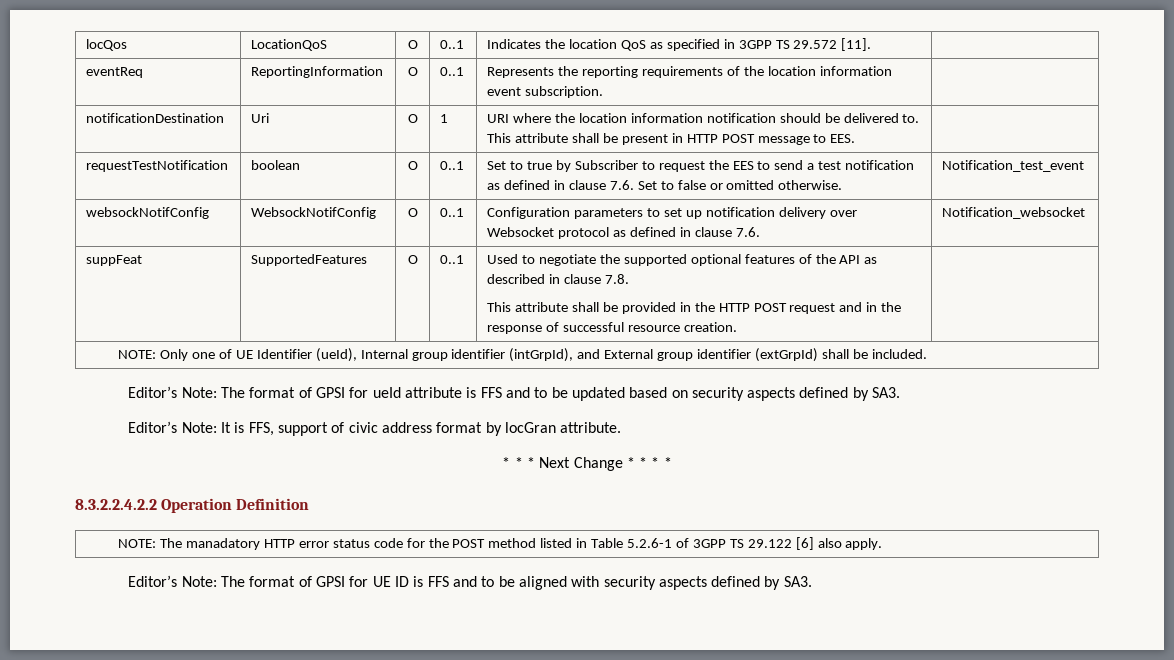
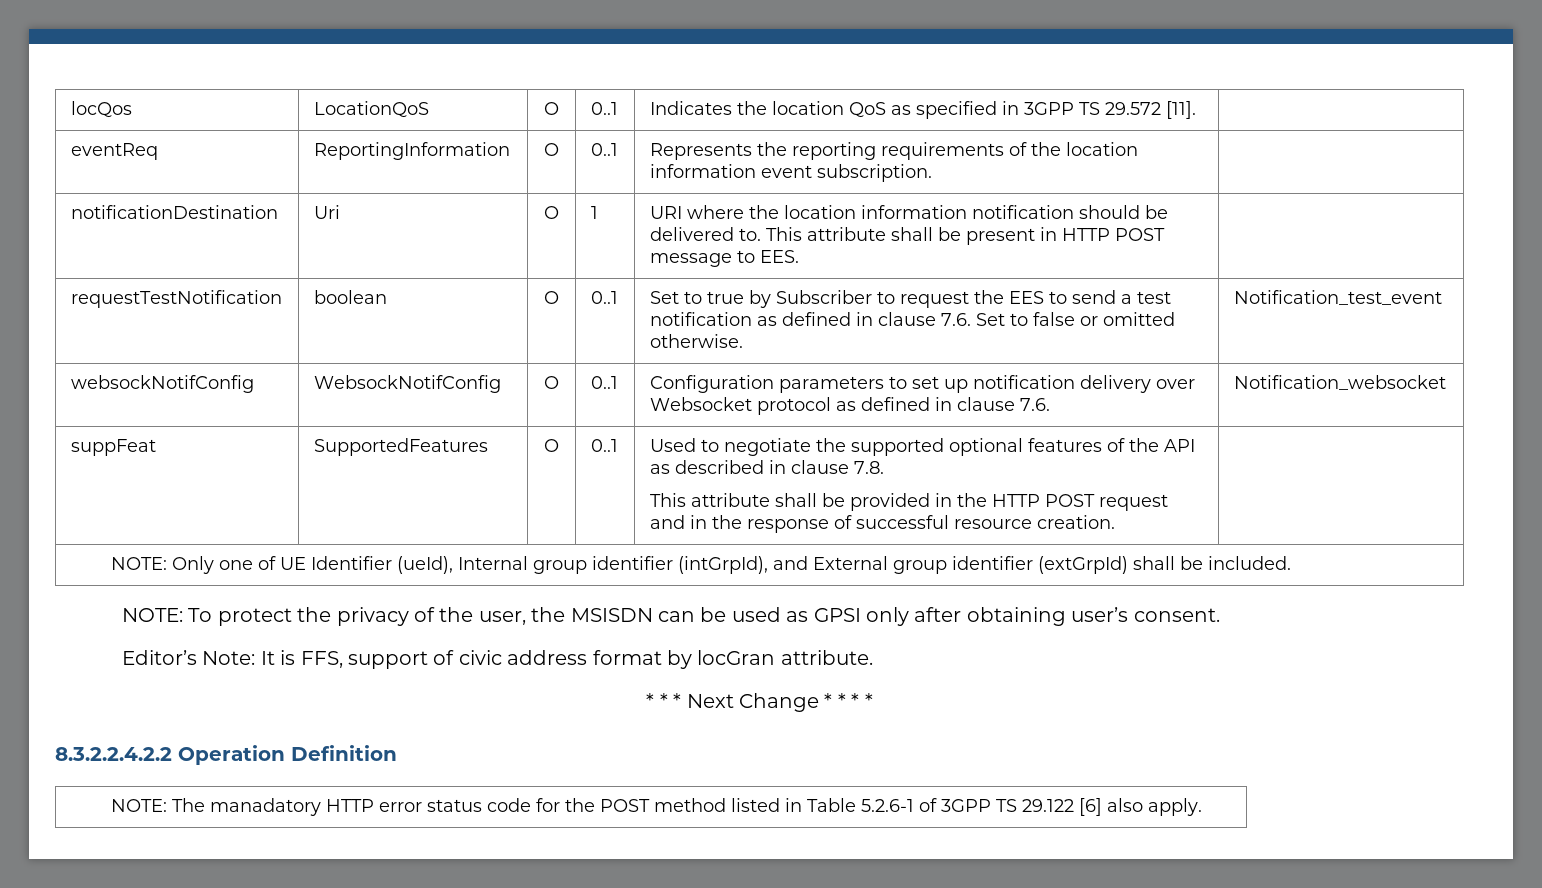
- Editor’s Note: The format of GPSI for ueId attribute is FFS and to be updated based on security aspects defined by SA3.
+ NOTE: To protect the privacy of the user, the MSISDN can be used as GPSI only after obtaining user’s consent.
- Editor’s Note: The format of GPSI for UE ID is FFS and to be aligned with security aspects defined by SA3.

